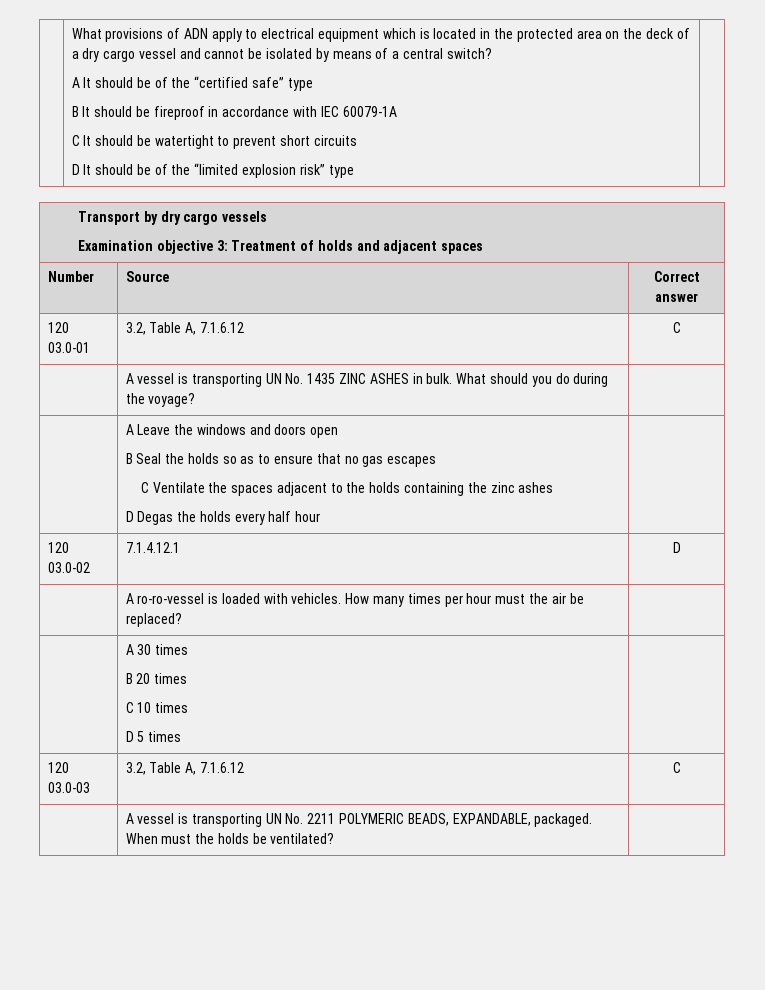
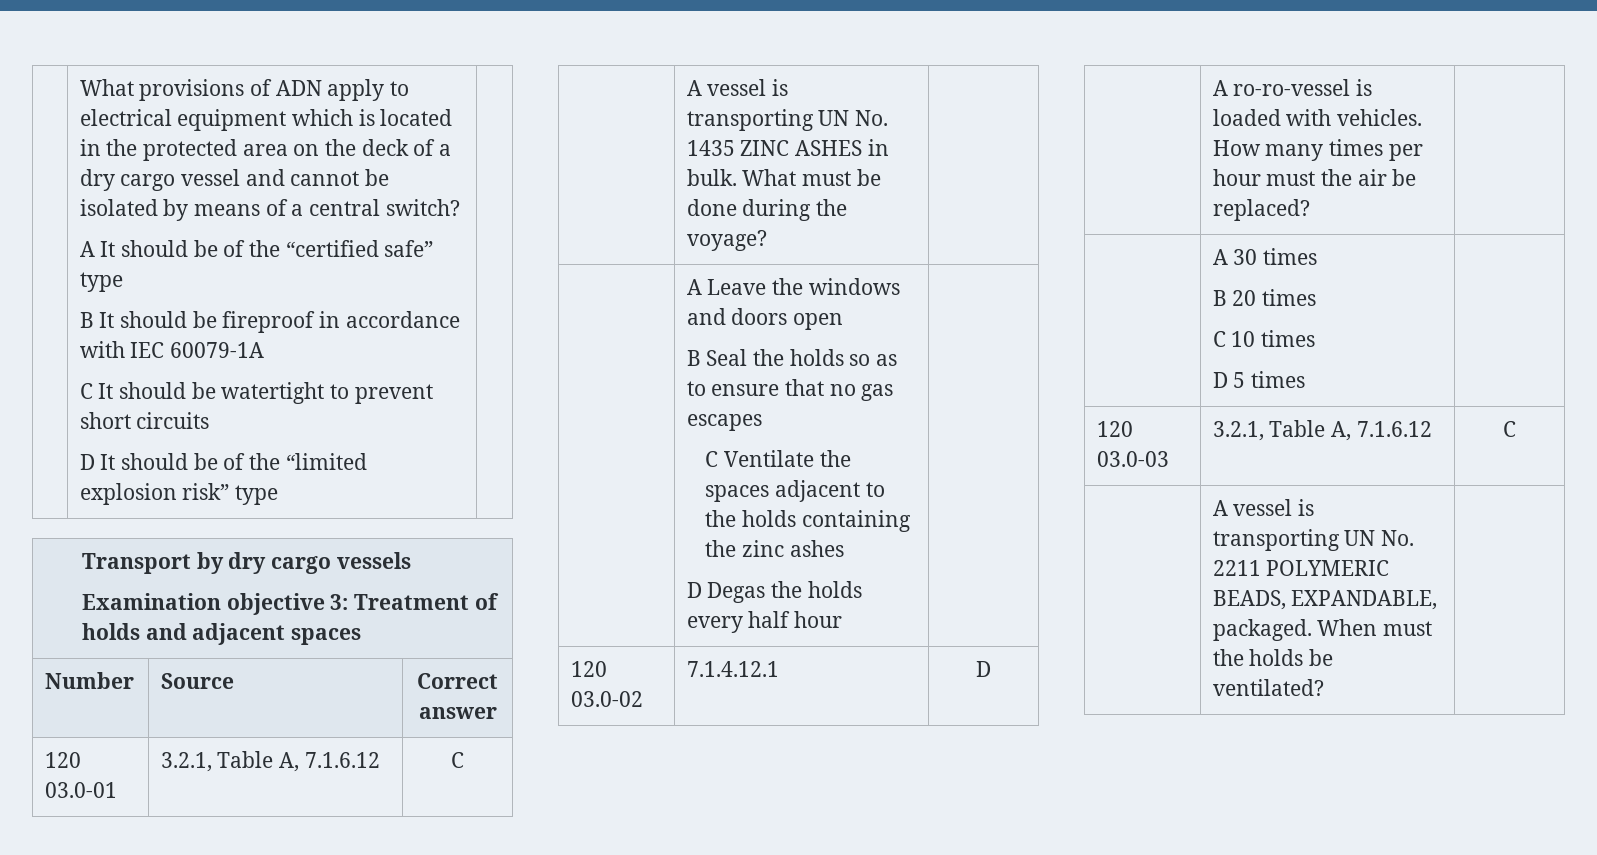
- 120 03.0-01 | 3.2, Table A, 7.1.6.12 | C
+ 120 03.0-01 | 3.2.1, Table A, 7.1.6.12 | C
- | A vessel is transporting UN No. 1435 ZINC ASHES in bulk. What should you do during the voyage? |
+ | A vessel is transporting UN No. 1435 ZINC ASHES in bulk. What must be done during the voyage? |
- 120 03.0-03 | 3.2, Table A, 7.1.6.12 | C
+ 120 03.0-03 | 3.2.1, Table A, 7.1.6.12 | C

